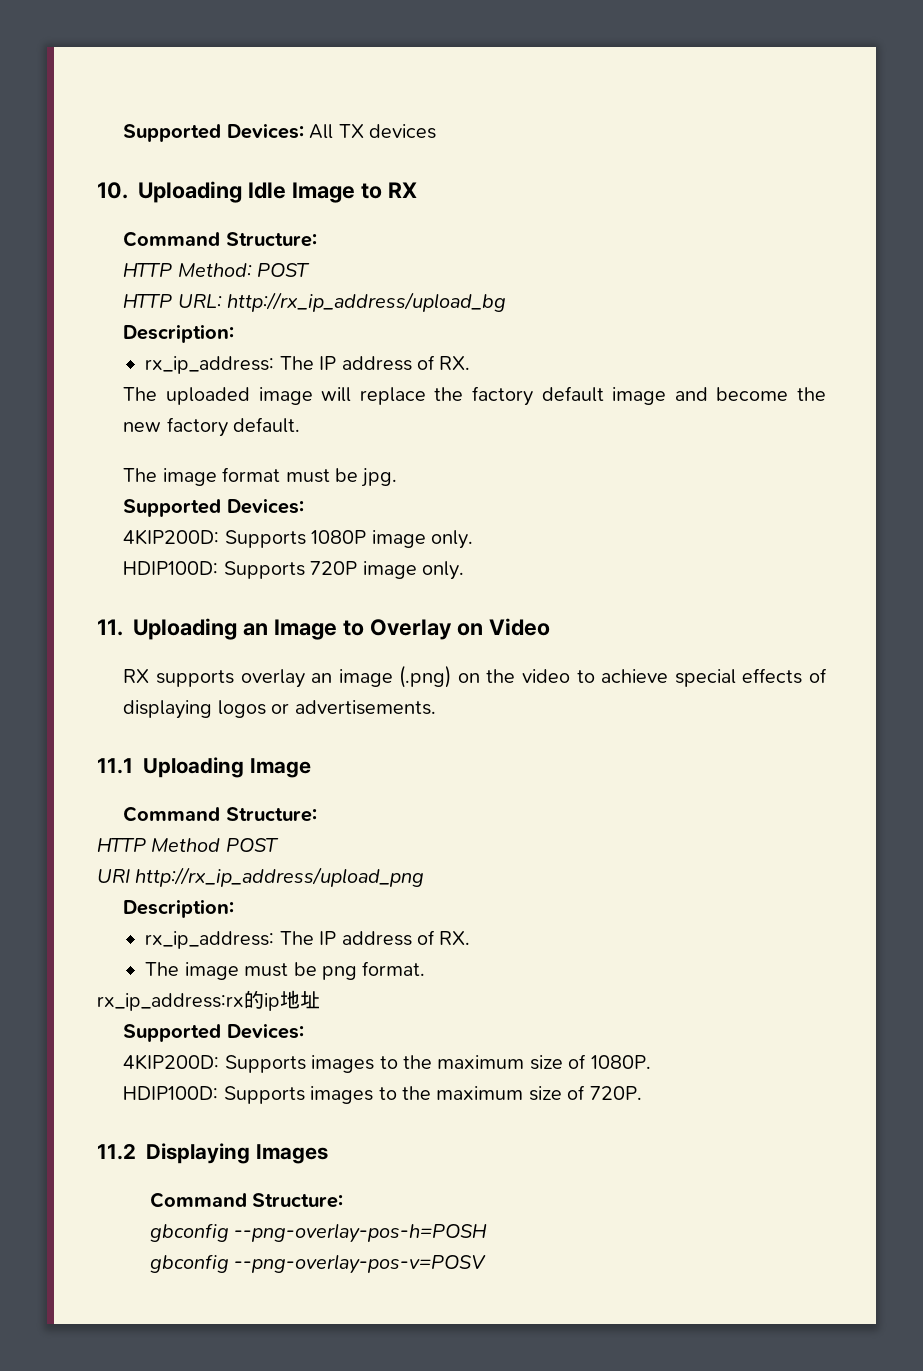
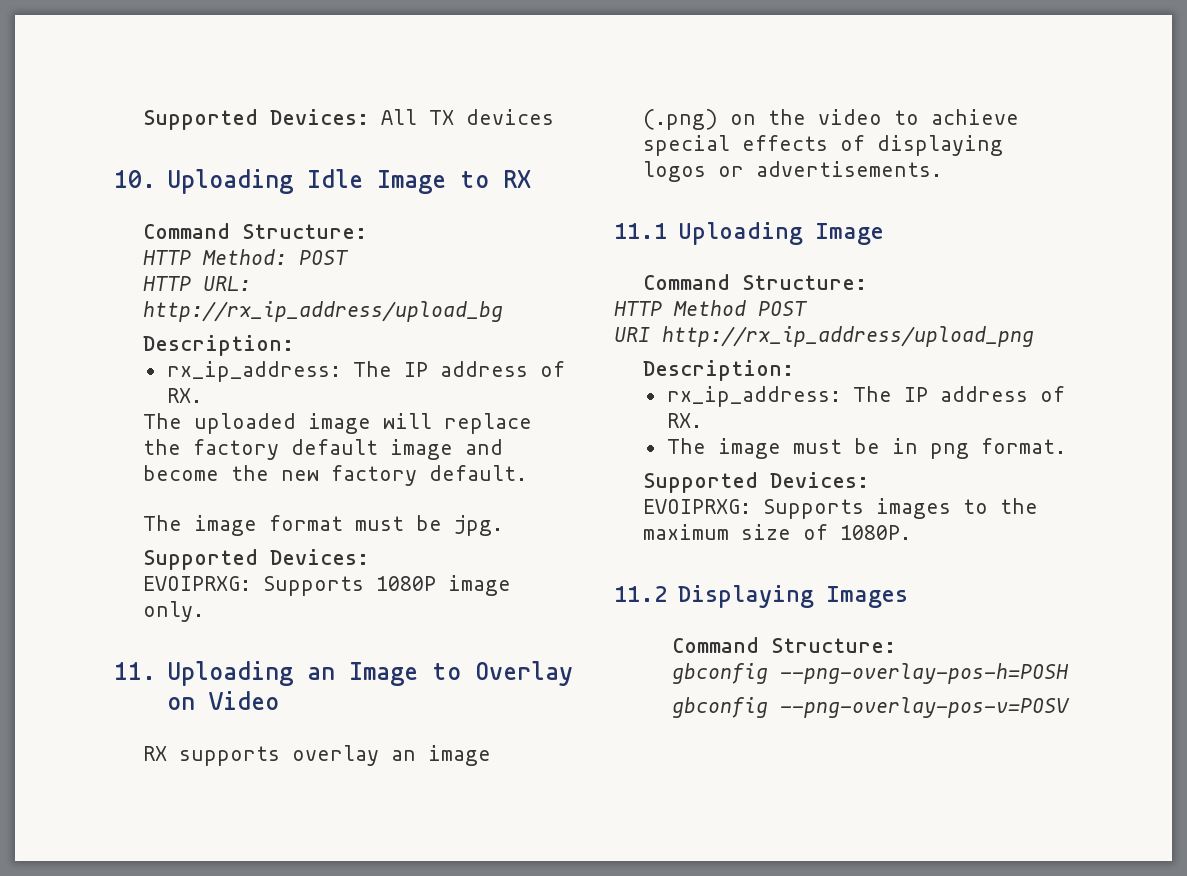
- 4KIP200D: Supports 1080P image only.
+ EVOIPRXG: Supports 1080P image only.
- HDIP100D: Supports 720P image only.
- The image must be png format.
- rx_ip_address:rx的ip地址
+ The image must be in png format.
  Supported Devices:
- 4KIP200D: Supports images to the maximum size of 1080P.
+ EVOIPRXG: Supports images to the maximum size of 1080P.
- HDIP100D: Supports images to the maximum size of 720P.

